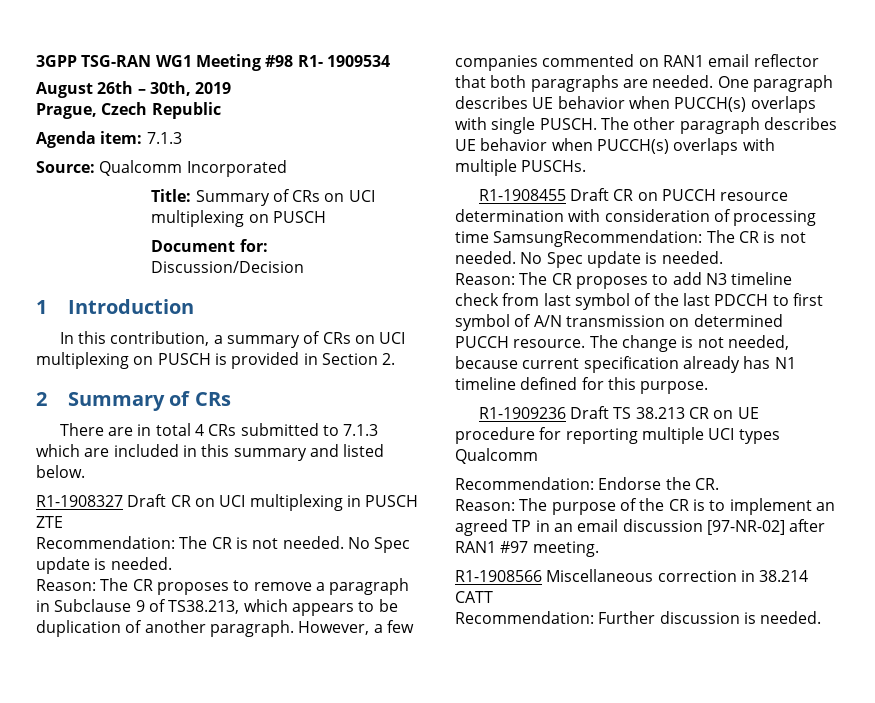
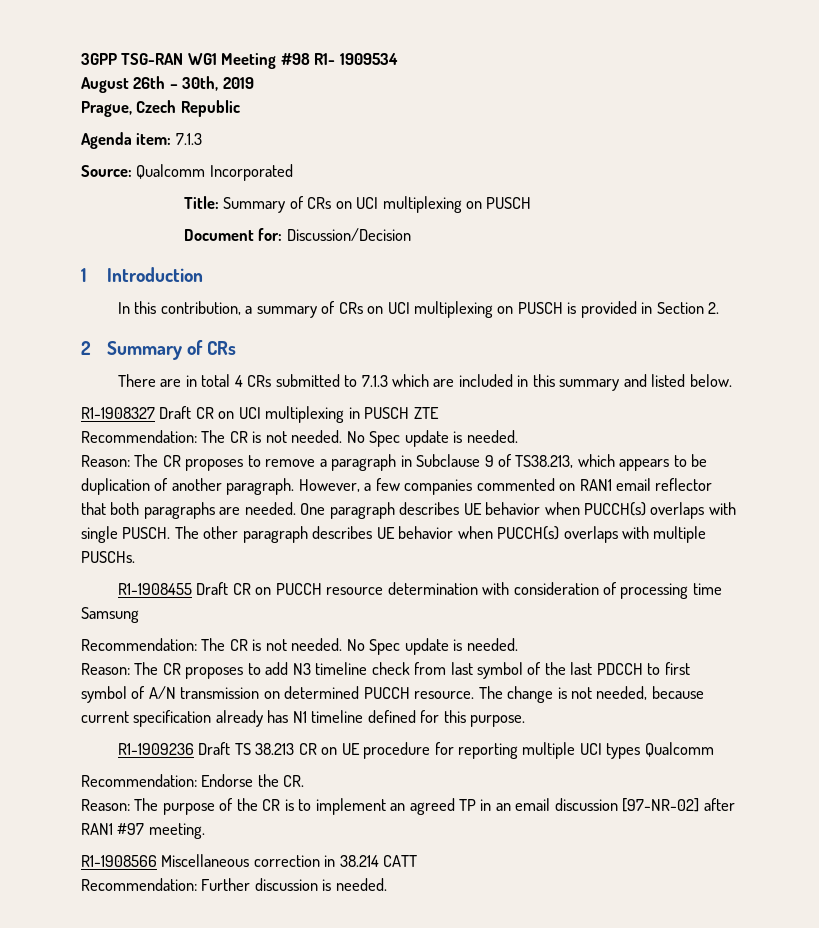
- R1-1908455 Draft CR on PUCCH resource determination with consideration of processing time SamsungRecommendation: The CR is not needed.
+ R1-1908455 Draft CR on PUCCH resource determination with consideration of processing time Samsung
+ Recommendation: The CR is not needed.

